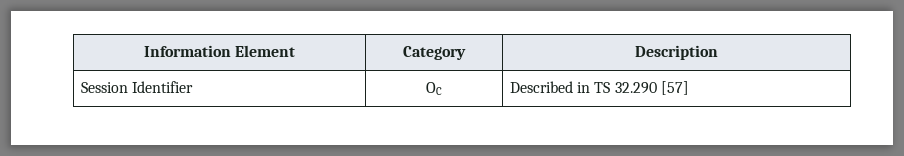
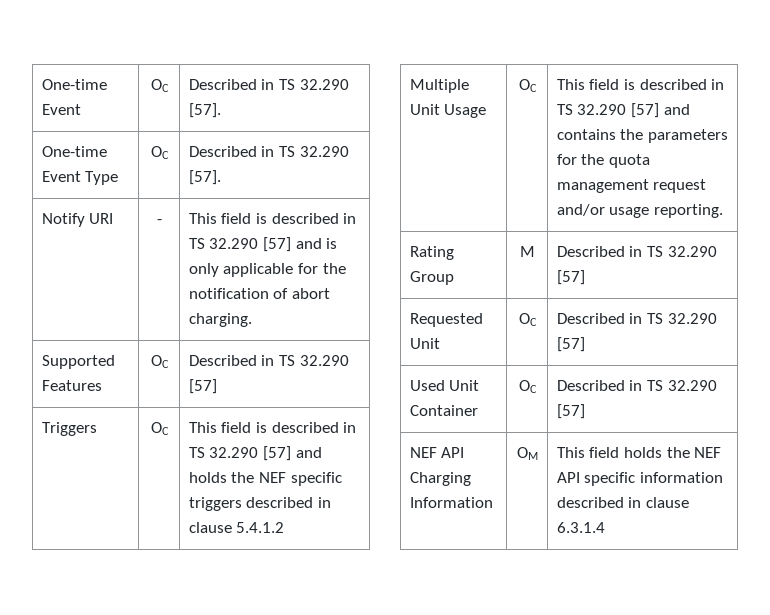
- Information Element | Category | Description
- Session Identifier | OC | Described in TS 32.290 [57]
+ One-time Event | OC | Described in TS 32.290 [57].
+ One-time Event Type | OC | Described in TS 32.290 [57].
+ Notify URI | - | This field is described in TS 32.290 [57] and is only applicable for the notification of abort charging.
+ Supported Features | OC | Described in TS 32.290 [57]
+ Triggers | OC | This field is described in TS 32.290 [57] and holds the NEF specific triggers described in clause 5.4.1.2
+ Multiple Unit Usage | OC | This field is described in TS 32.290 [57] and contains the parameters for the quota management request and/or usage reporting.
+ Rating Group | M | Described in TS 32.290 [57]
+ Requested Unit | OC | Described in TS 32.290 [57]
+ Used Unit Container | OC | Described in TS 32.290 [57]
+ NEF API Charging Information | OM | This field holds the NEF API specific information described in clause 6.3.1.4

